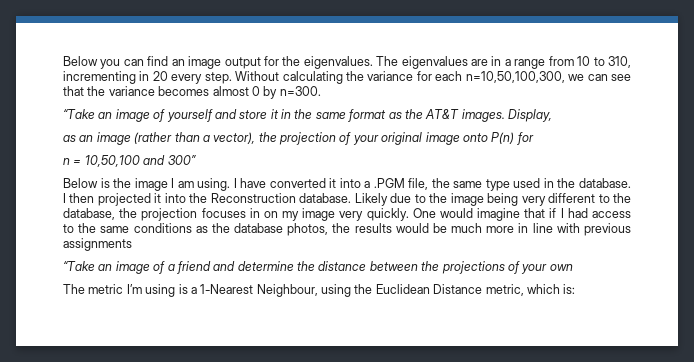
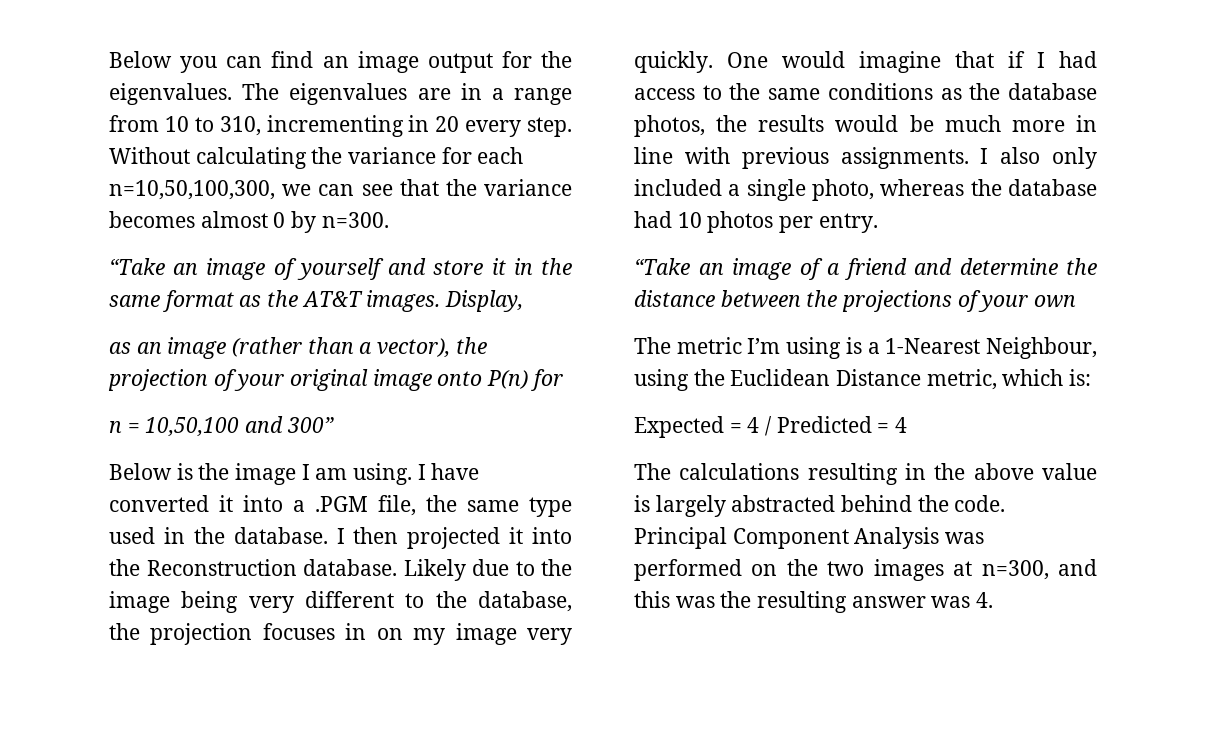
- One would imagine that if I had access to the same conditions as the database photos, the results would be much more in line with previous assignments
+ One would imagine that if I had access to the same conditions as the database photos, the results would be much more in line with previous assignments. I also only included a single photo, whereas the database had 10 photos per entry.
+ Expected = 4 / Predicted = 4
+ The calculations resulting in the above value is largely abstracted behind the code. Principal Component Analysis was performed on the two images at n=300, and this was the resulting answer was 4.

